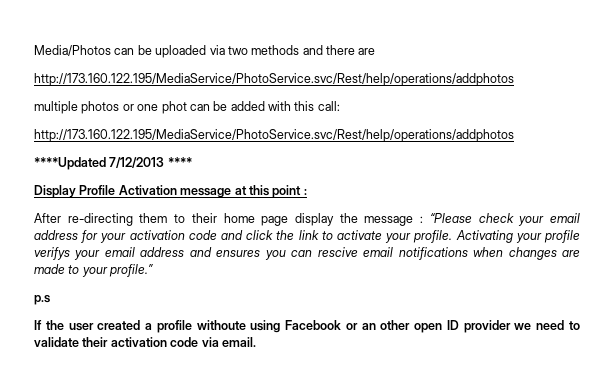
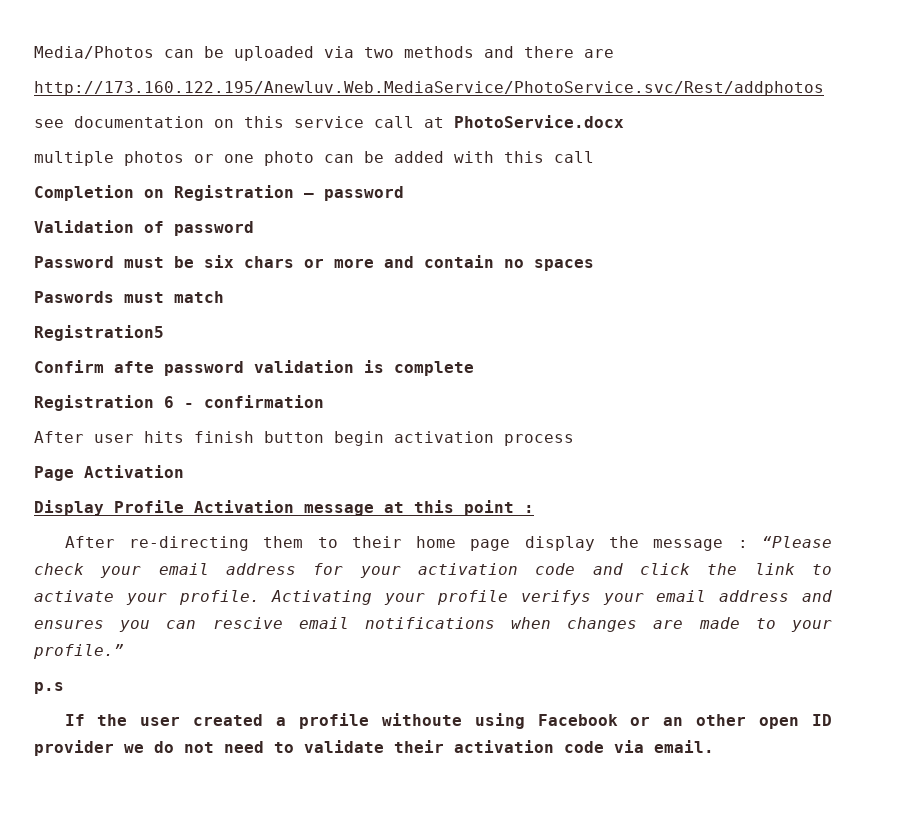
  Media/Photos can be uploaded via two methods and there are
- http://173.160.122.195/MediaService/PhotoService.svc/Rest/help/operations/addphotos
+ http://173.160.122.195/Anewluv.Web.MediaService/PhotoService.svc/Rest/addphotos
+ see documentation on this service call at PhotoService.docx
- multiple photos or one phot can be added with this call:
- http://173.160.122.195/MediaService/PhotoService.svc/Rest/help/operations/addphotos
- ****Updated 7/12/2013 ****
+ multiple photos or one photo can be added with this call
+ Completion on Registration – password
+ Validation of password
+ Password must be six chars or more and contain no spaces
+ Paswords must match
+ Registration5
+ Confirm afte password validation is complete
+ Registration 6 - confirmation
+ After user hits finish button begin activation process
+ Page Activation
- If the user created a profile withoute using Facebook or an other open ID provider we need to validate their activation code via email.
+ If the user created a profile withoute using Facebook or an other open ID provider we do not need to validate their activation code via email.

